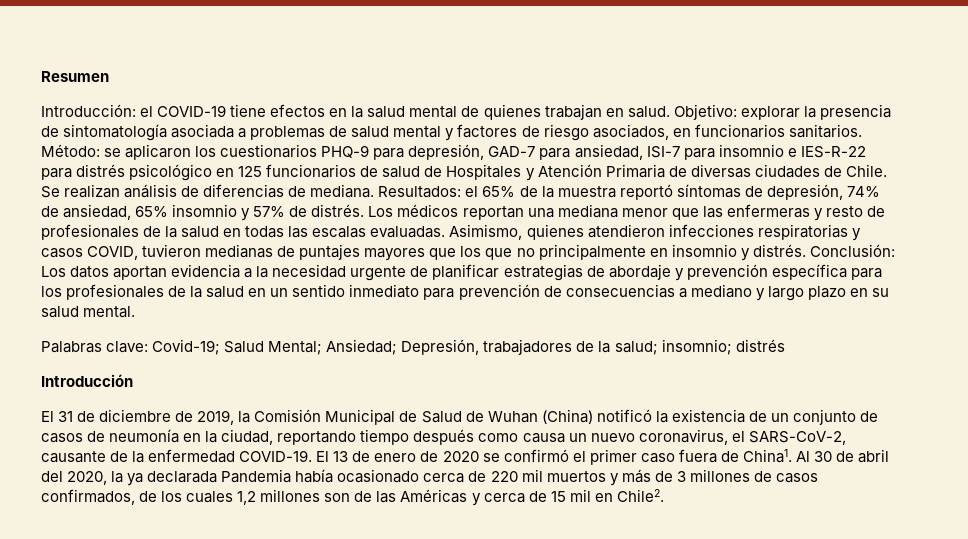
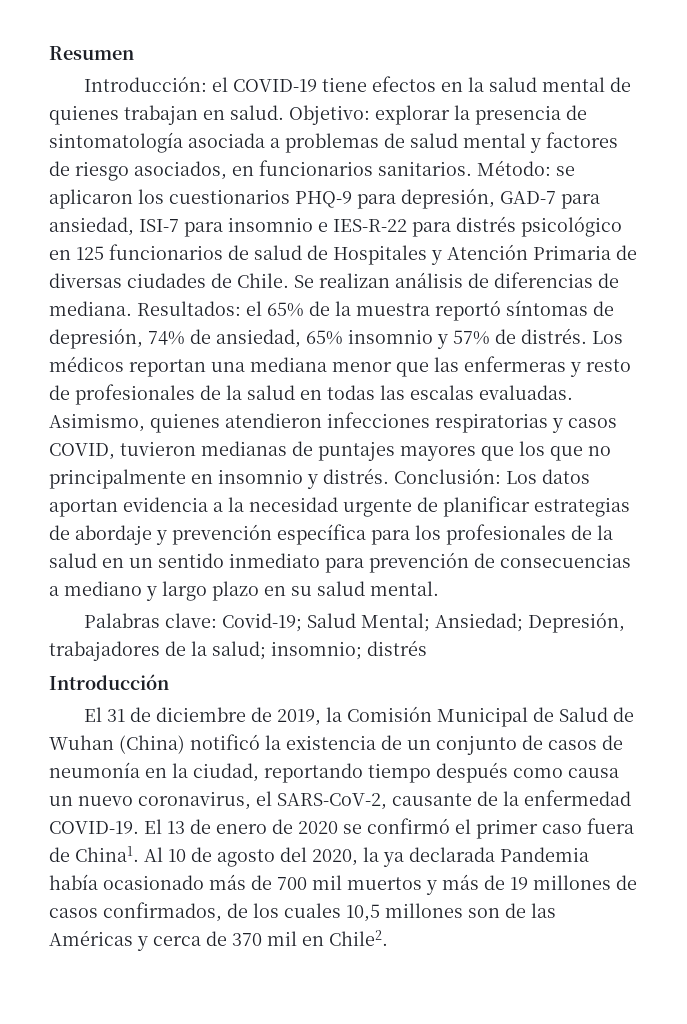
- Al 30 de abril del 2020, la ya declarada Pandemia había ocasionado cerca de 220 mil muertos y más de 3 millones de casos confirmados, de los cuales 1,2 millones son de las Américas y cerca de 15 mil en Chile2.
+ Al 10 de agosto del 2020, la ya declarada Pandemia había ocasionado más de 700 mil muertos y más de 19 millones de casos confirmados, de los cuales 10,5 millones son de las Américas y cerca de 370 mil en Chile2.

